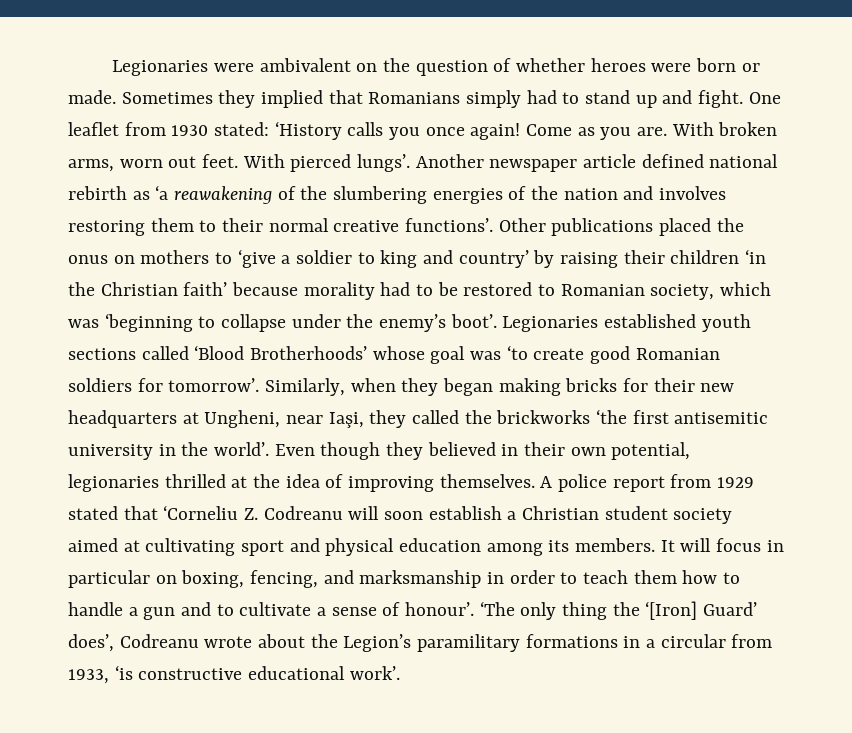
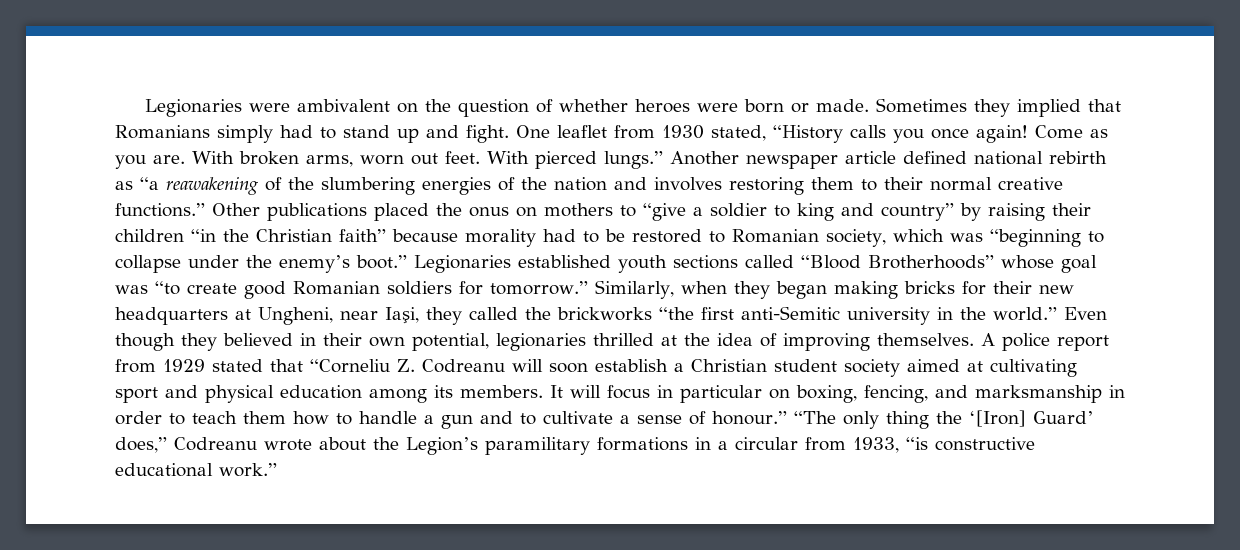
- One leaflet from 1930 stated: ‘History calls you once again!
+ One leaflet from 1930 stated, “History calls you once again!
- With pierced lungs’.
+ With pierced lungs.”
- Another newspaper article defined national rebirth as ‘a reawakening of the slumbering energies of the nation and involves restoring them to their normal creative functions’.
+ Another newspaper article defined national rebirth as “a reawakening of the slumbering energies of the nation and involves restoring them to their normal creative functions.”
- Other publications placed the onus on mothers to ‘give a soldier to king and country’ by raising their children ‘in the Christian faith’ because morality had to be restored to Romanian society, which was ‘beginning to collapse under the enemy’s boot’.
+ Other publications placed the onus on mothers to “give a soldier to king and country” by raising their children “in the Christian faith” because morality had to be restored to Romanian society, which was “beginning to collapse under the enemy’s boot.”
- Legionaries established youth sections called ‘Blood Brotherhoods’ whose goal was ‘to create good Romanian soldiers for tomorrow’.
+ Legionaries established youth sections called “Blood Brotherhoods” whose goal was “to create good Romanian soldiers for tomorrow.”
- Similarly, when they began making bricks for their new headquarters at Ungheni, near Iaşi, they called the brickworks ‘the first antisemitic university in the world’.
+ Similarly, when they began making bricks for their new headquarters at Ungheni, near Iaşi, they called the brickworks “the first anti-Semitic university in the world.”
- A police report from 1929 stated that ‘Corneliu Z. Codreanu will soon establish a Christian student society aimed at cultivating sport and physical education among its members.
+ A police report from 1929 stated that “Corneliu Z. Codreanu will soon establish a Christian student society aimed at cultivating sport and physical education among its members.
- It will focus in particular on boxing, fencing, and marksmanship in order to teach them how to handle a gun and to cultivate a sense of honour’. ‘The only thing the ‘[Iron] Guard’ does’, Codreanu wrote about the Legion’s paramilitary formations in a circular from 1933, ‘is constructive educational work’.
+ It will focus in particular on boxing, fencing, and marksmanship in order to teach them how to handle a gun and to cultivate a sense of honour.” “The only thing the ‘[Iron] Guard’ does,” Codreanu wrote about the Legion’s paramilitary formations in a circular from 1933, “is constructive educational work.”

